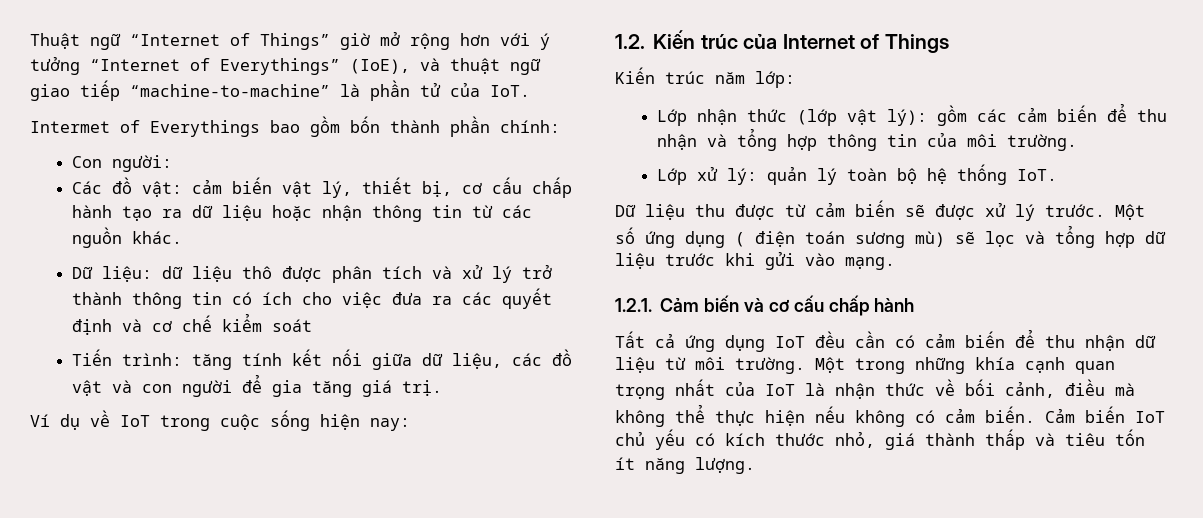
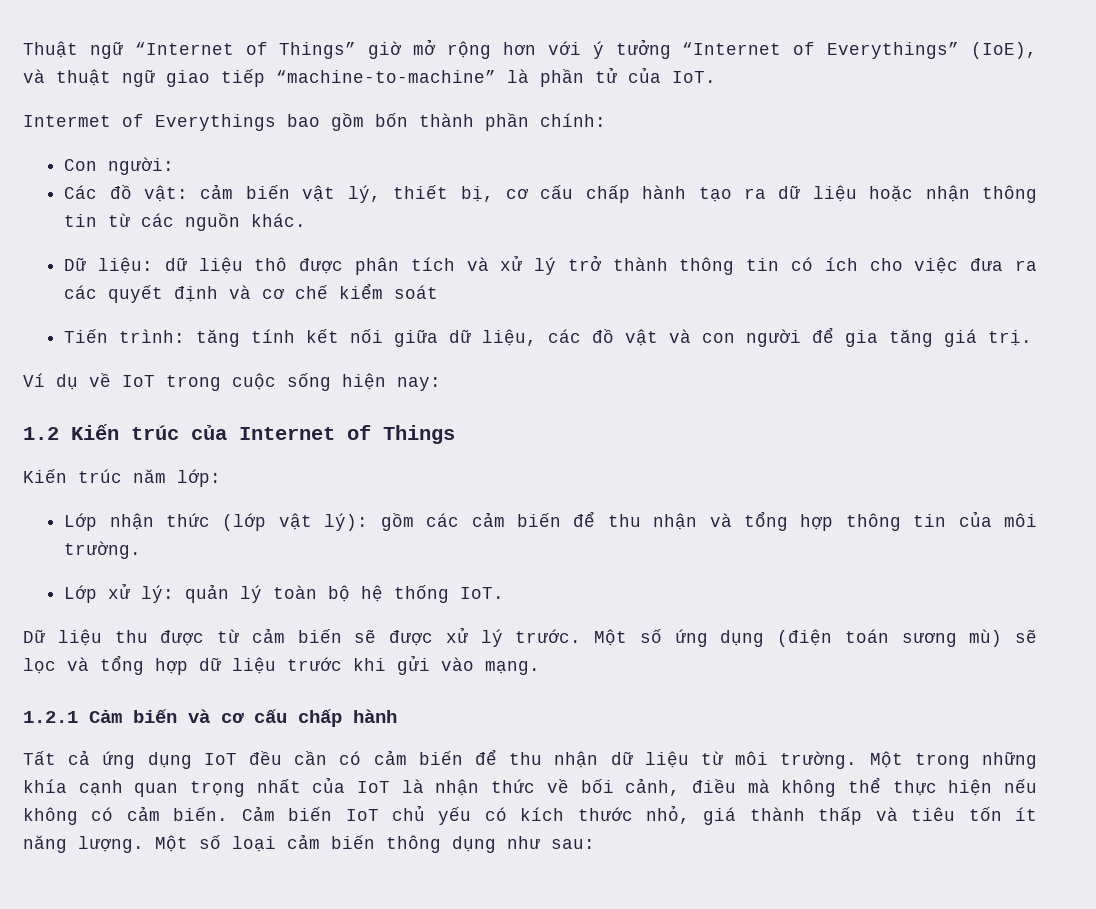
- 1.2. Kiến trúc của Internet of Things
+ 1.2 Kiến trúc của Internet of Things
- Một số ứng dụng ( điện toán sương mù) sẽ lọc và tổng hợp dữ liệu trước khi gửi vào mạng.
+ Một số ứng dụng (điện toán sương mù) sẽ lọc và tổng hợp dữ liệu trước khi gửi vào mạng.
- 1.2.1. Cảm biến và cơ cấu chấp hành
+ 1.2.1 Cảm biến và cơ cấu chấp hành
+ Một số loại cảm biến thông dụng như sau:

